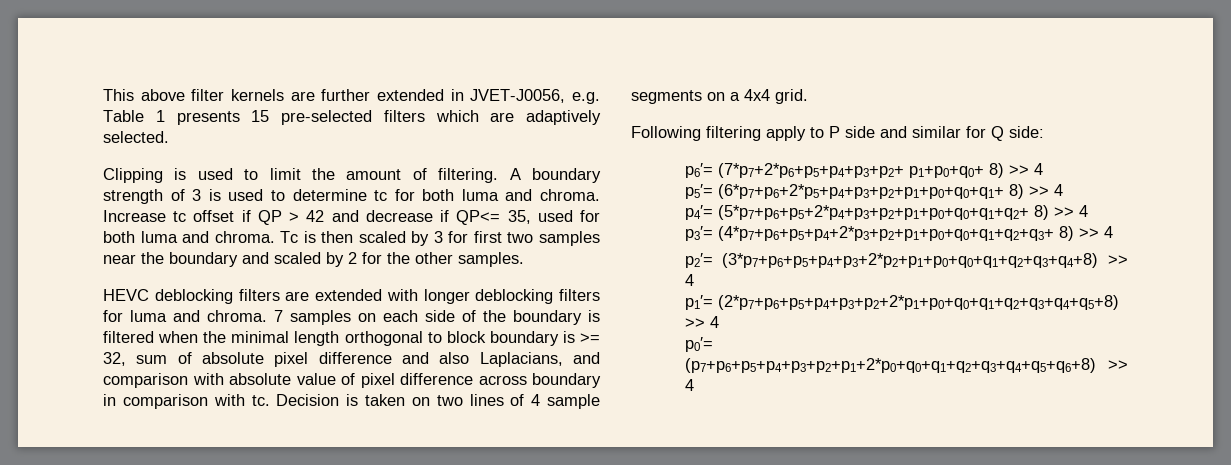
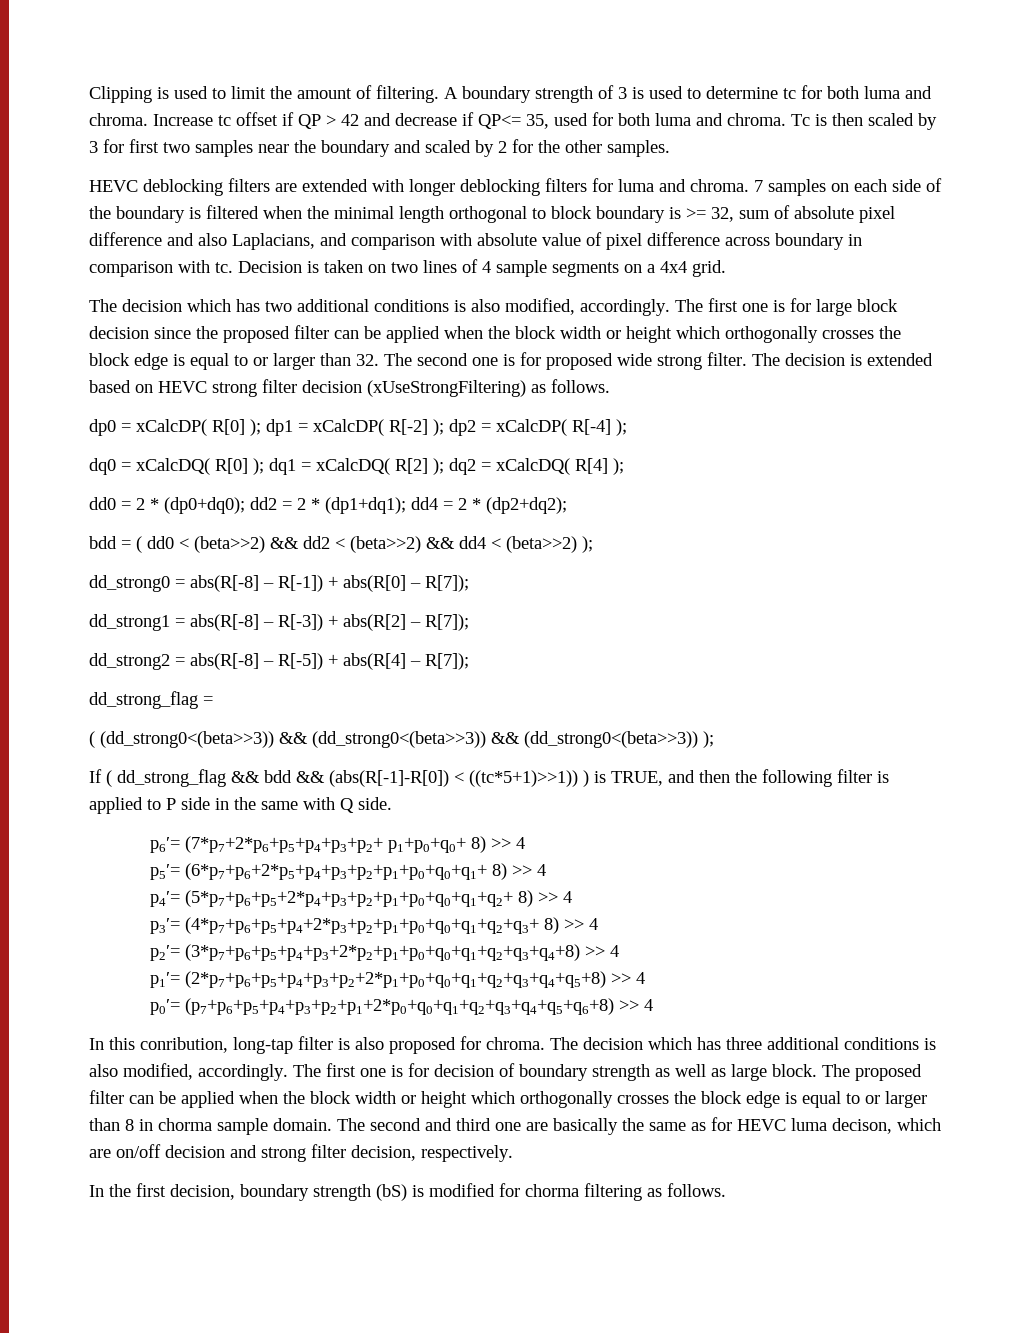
- This above filter kernels are further extended in JVET-J0056, e.g. Table 1 presents 15 pre-selected filters which are adaptively selected.
- Following filtering apply to P side and similar for Q side:
+ The decision which has two additional conditions is also modified, accordingly. The first one is for large block decision since the proposed filter can be applied when the block width or height which orthogonally crosses the block edge is equal to or larger than 32. The second one is for proposed wide strong filter. The decision is extended based on HEVC strong filter decision (xUseStrongFiltering) as follows.
+ dp0 = xCalcDP( R[0] ); dp1 = xCalcDP( R[-2] ); dp2 = xCalcDP( R[-4] );
+ dq0 = xCalcDQ( R[0] ); dq1 = xCalcDQ( R[2] ); dq2 = xCalcDQ( R[4] );
+ dd0 = 2 * (dp0+dq0); dd2 = 2 * (dp1+dq1); dd4 = 2 * (dp2+dq2);
+ bdd = ( dd0 < (beta>>2) && dd2 < (beta>>2) && dd4 < (beta>>2) );
+ dd_strong0 = abs(R[-8] – R[-1]) + abs(R[0] – R[7]);
+ dd_strong1 = abs(R[-8] – R[-3]) + abs(R[2] – R[7]);
+ dd_strong2 = abs(R[-8] – R[-5]) + abs(R[4] – R[7]);
+ dd_strong_flag =
+ ( (dd_strong0<(beta>>3)) && (dd_strong0<(beta>>3)) && (dd_strong0<(beta>>3)) );
+ If ( dd_strong_flag && bdd && (abs(R[-1]-R[0]) < ((tc*5+1)>>1)) ) is TRUE, and then the following filter is applied to P side in the same with Q side.
+ In this conribution, long-tap filter is also proposed for chroma. The decision which has three additional conditions is also modified, accordingly. The first one is for decision of boundary strength as well as large block. The proposed filter can be applied when the block width or height which orthogonally crosses the block edge is equal to or larger than 8 in chorma sample domain. The second and third one are basically the same as for HEVC luma decison, which are on/off decision and strong filter decision, respectively.
+ In the first decision, boundary strength (bS) is modified for chorma filtering as follows.

